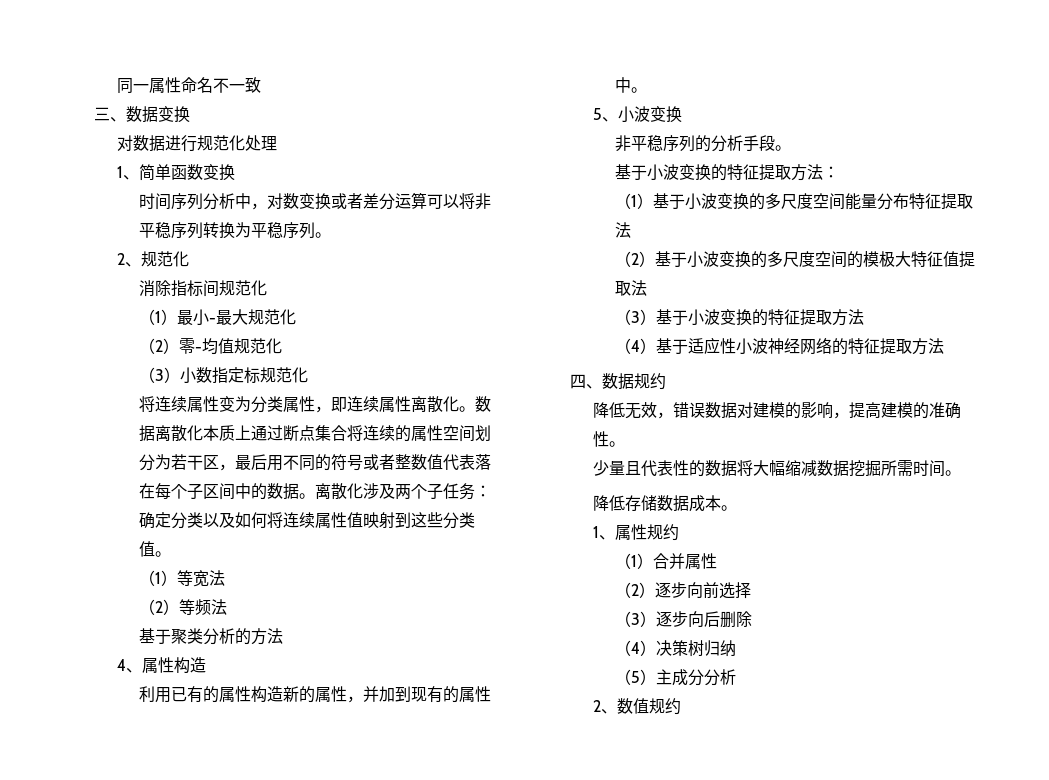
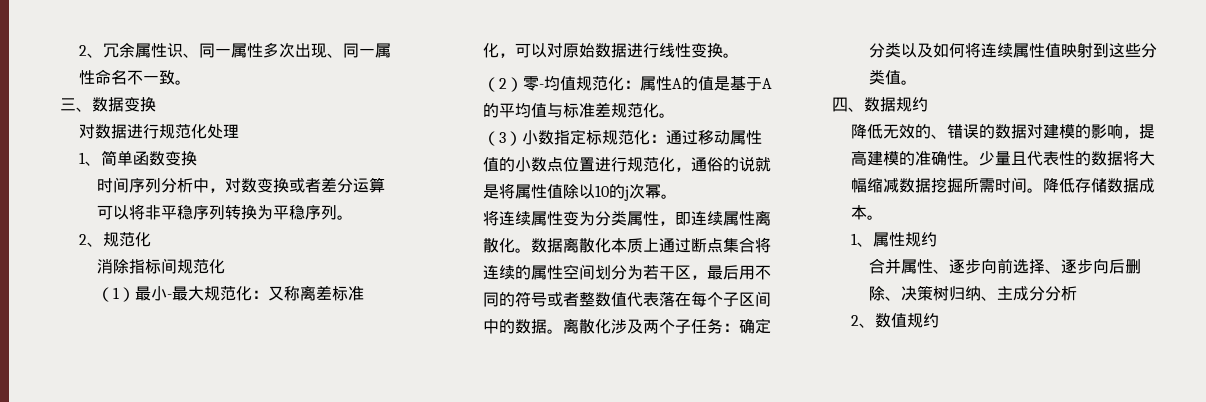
- 同一属性命名不一致
+ 2、冗余属性识、同一属性多次出现、同一属性命名不一致。
- （1）最小-最大规范化
+ （1）最小-最大规范化：又称离差标准化，可以对原始数据进行线性变换。
- （2）零-均值规范化
+ （2）零-均值规范化：属性A的值是基于A的平均值与标准差规范化。
- （3）小数指定标规范化
+ （3）小数指定标规范化：通过移动属性值的小数点位置进行规范化，通俗的说就是将属性值除以10的j次幂。
- （1）等宽法
- （2）等频法
- 基于聚类分析的方法
- 4、属性构造
- 利用已有的属性构造新的属性，并加到现有的属性中。
- 5、小波变换
- 非平稳序列的分析手段。
- 基于小波变换的特征提取方法：
- （1）基于小波变换的多尺度空间能量分布特征提取法
- （2）基于小波变换的多尺度空间的模极大特征值提取法
- （3）基于小波变换的特征提取方法
- （4）基于适应性小波神经网络的特征提取方法
- 降低无效，错误数据对建模的影响，提高建模的准确性。
- 少量且代表性的数据将大幅缩减数据挖掘所需时间。
- 降低存储数据成本。
+ 降低无效的、错误的数据对建模的影响，提高建模的准确性。少量且代表性的数据将大幅缩减数据挖掘所需时间。降低存储数据成本。
- （1）合并属性
- （2）逐步向前选择
- （3）逐步向后删除
- （4）决策树归纳
- （5）主成分分析
+ 合并属性、逐步向前选择、逐步向后删除、决策树归纳、主成分分析

